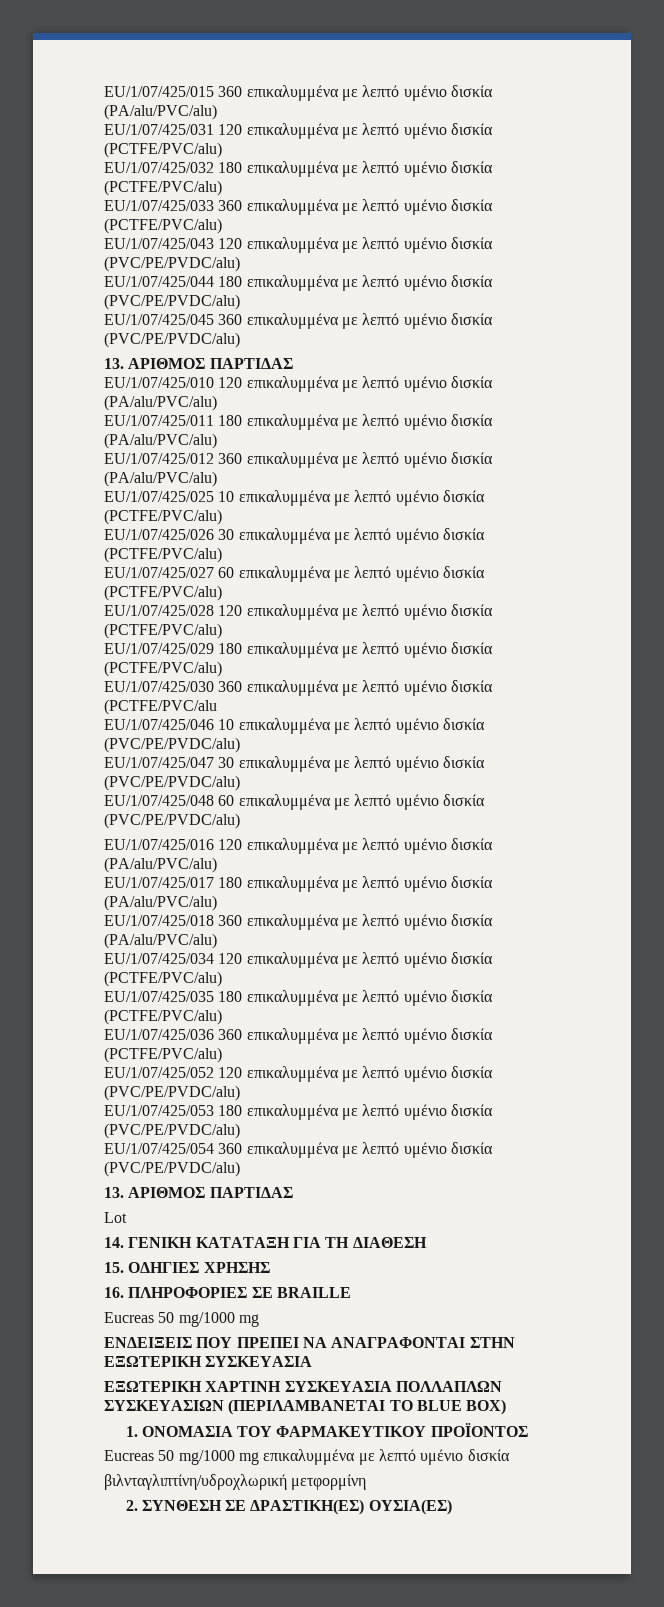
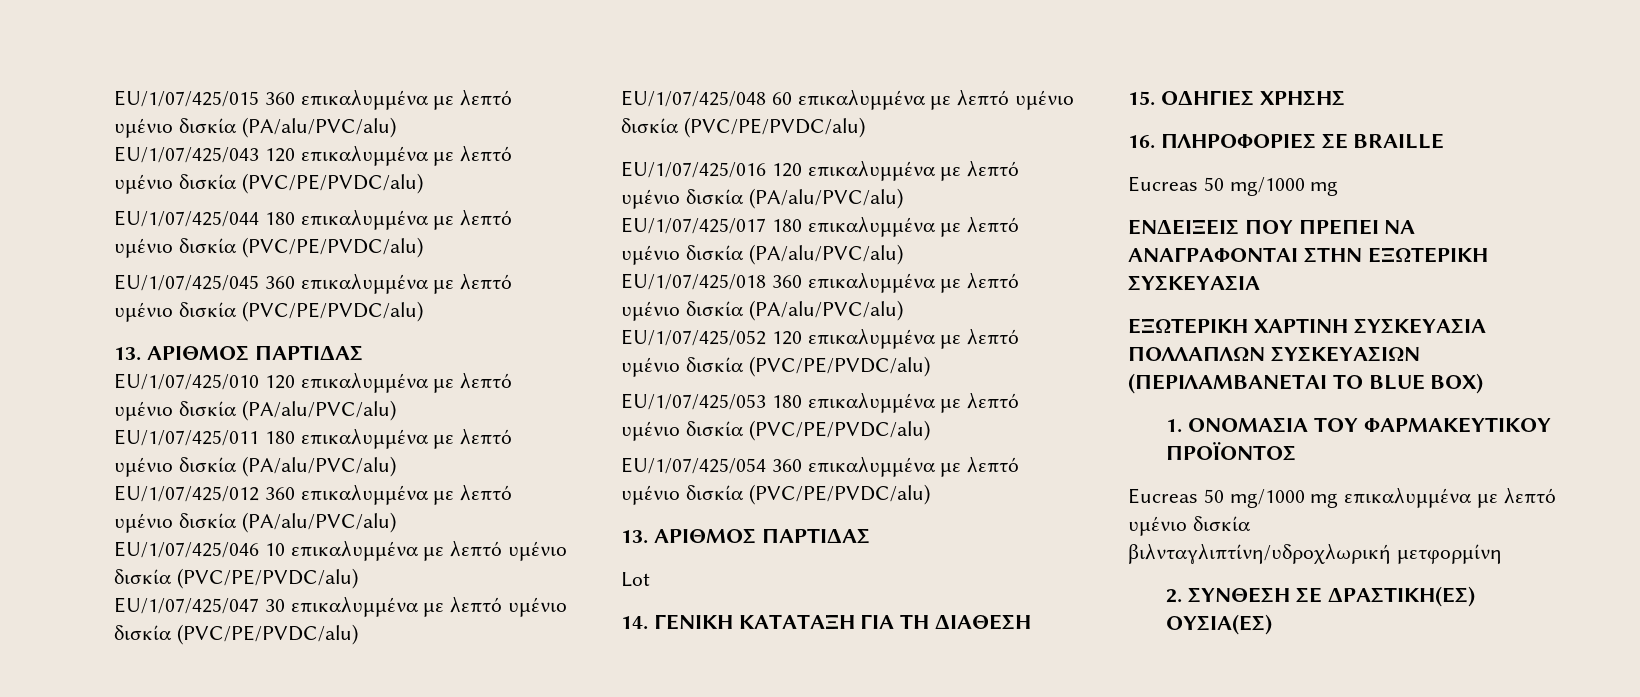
- EU/1/07/425/031 120 επικαλυμμένα με λεπτό υμένιο δισκία (PCTFE/PVC/alu)
- EU/1/07/425/032 180 επικαλυμμένα με λεπτό υμένιο δισκία (PCTFE/PVC/alu)
- EU/1/07/425/033 360 επικαλυμμένα με λεπτό υμένιο δισκία (PCTFE/PVC/alu)
- EU/1/07/425/025 10 επικαλυμμένα με λεπτό υμένιο δισκία (PCTFE/PVC/alu)
- EU/1/07/425/026 30 επικαλυμμένα με λεπτό υμένιο δισκία (PCTFE/PVC/alu)
- EU/1/07/425/027 60 επικαλυμμένα με λεπτό υμένιο δισκία (PCTFE/PVC/alu)
- EU/1/07/425/028 120 επικαλυμμένα με λεπτό υμένιο δισκία (PCTFE/PVC/alu)
- EU/1/07/425/029 180 επικαλυμμένα με λεπτό υμένιο δισκία (PCTFE/PVC/alu)
- EU/1/07/425/030 360 επικαλυμμένα με λεπτό υμένιο δισκία (PCTFE/PVC/alu
- EU/1/07/425/034 120 επικαλυμμένα με λεπτό υμένιο δισκία (PCTFE/PVC/alu)
- EU/1/07/425/035 180 επικαλυμμένα με λεπτό υμένιο δισκία (PCTFE/PVC/alu)
- EU/1/07/425/036 360 επικαλυμμένα με λεπτό υμένιο δισκία (PCTFE/PVC/alu)

